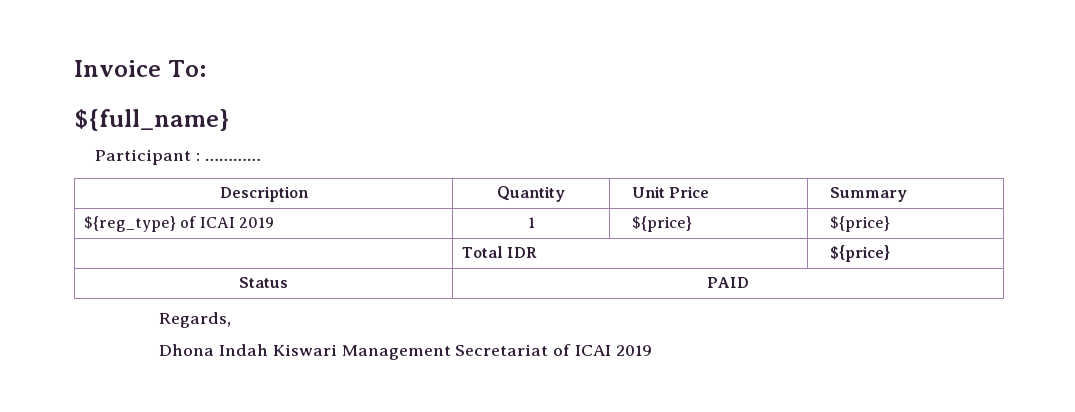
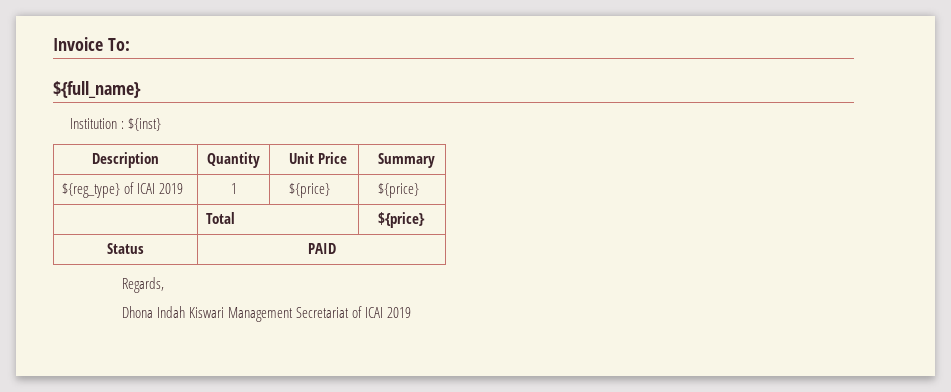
- Participant : …………
+ Institution : ${inst}
- | Total IDR | ${price}
+ | Total | ${price}

